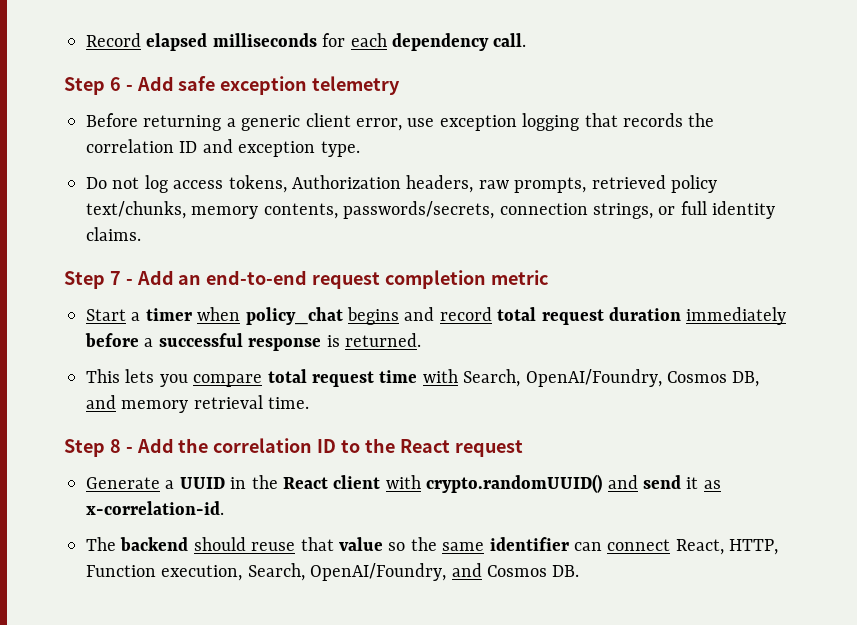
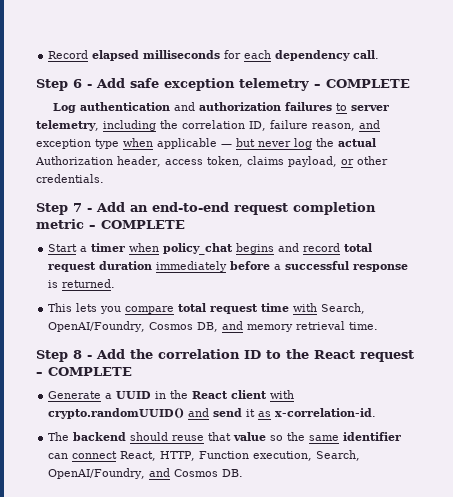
- Step 6 - Add safe exception telemetry
- Before returning a generic client error, use exception logging that records the correlation ID and exception type.
- Do not log access tokens, Authorization headers, raw prompts, retrieved policy text/chunks, memory contents, passwords/secrets, connection strings, or full identity claims.
+ Step 6 - Add safe exception telemetry – COMPLETE
+ Log authentication and authorization failures to server telemetry, including the correlation ID, failure reason, and exception type when applicable — but never log the actual Authorization header, access token, claims payload, or other credentials.
- Step 7 - Add an end-to-end request completion metric
+ Step 7 - Add an end-to-end request completion metric – COMPLETE
- Step 8 - Add the correlation ID to the React request
+ Step 8 - Add the correlation ID to the React request – COMPLETE

